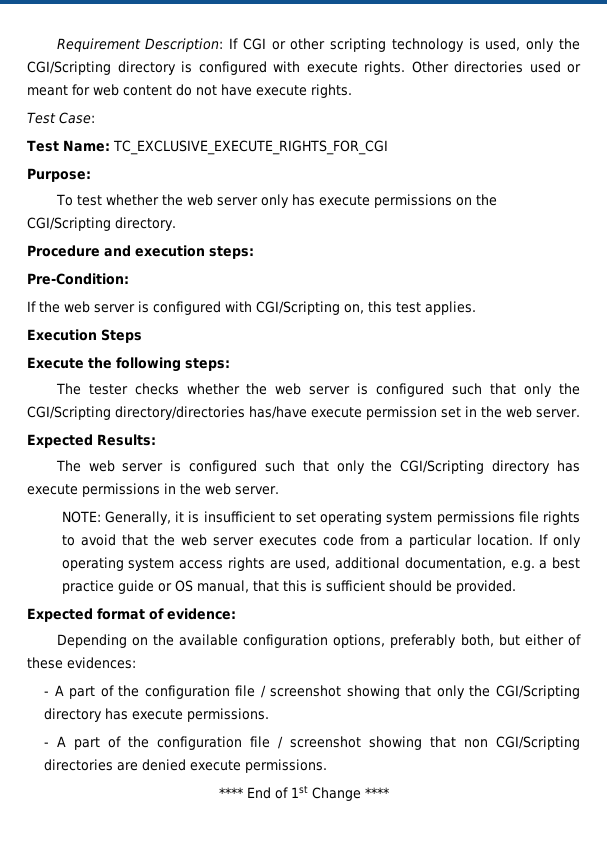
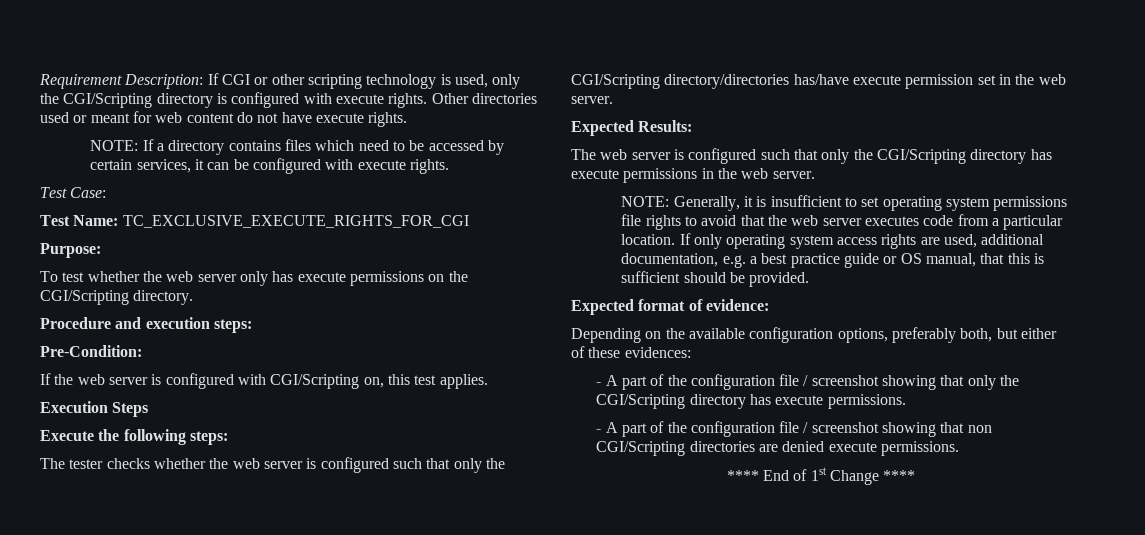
+ NOTE: If a directory contains files which need to be accessed by certain services, it can be configured with execute rights.

